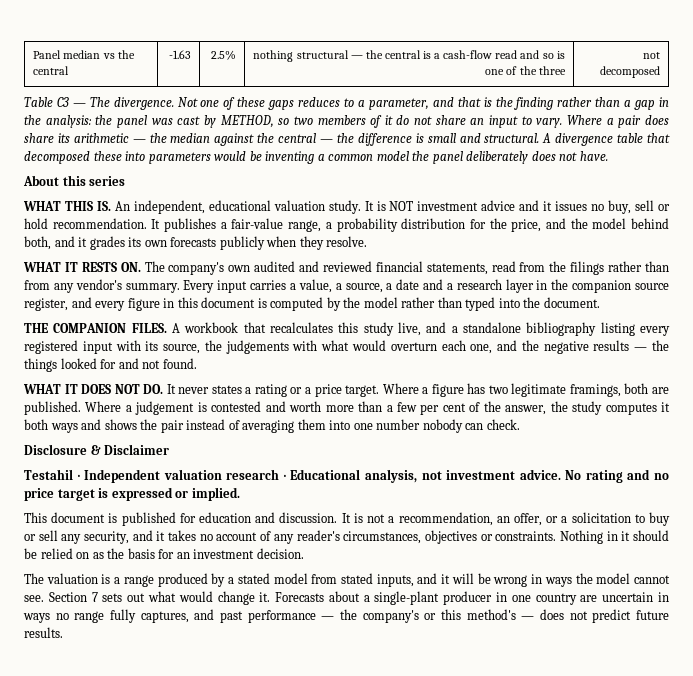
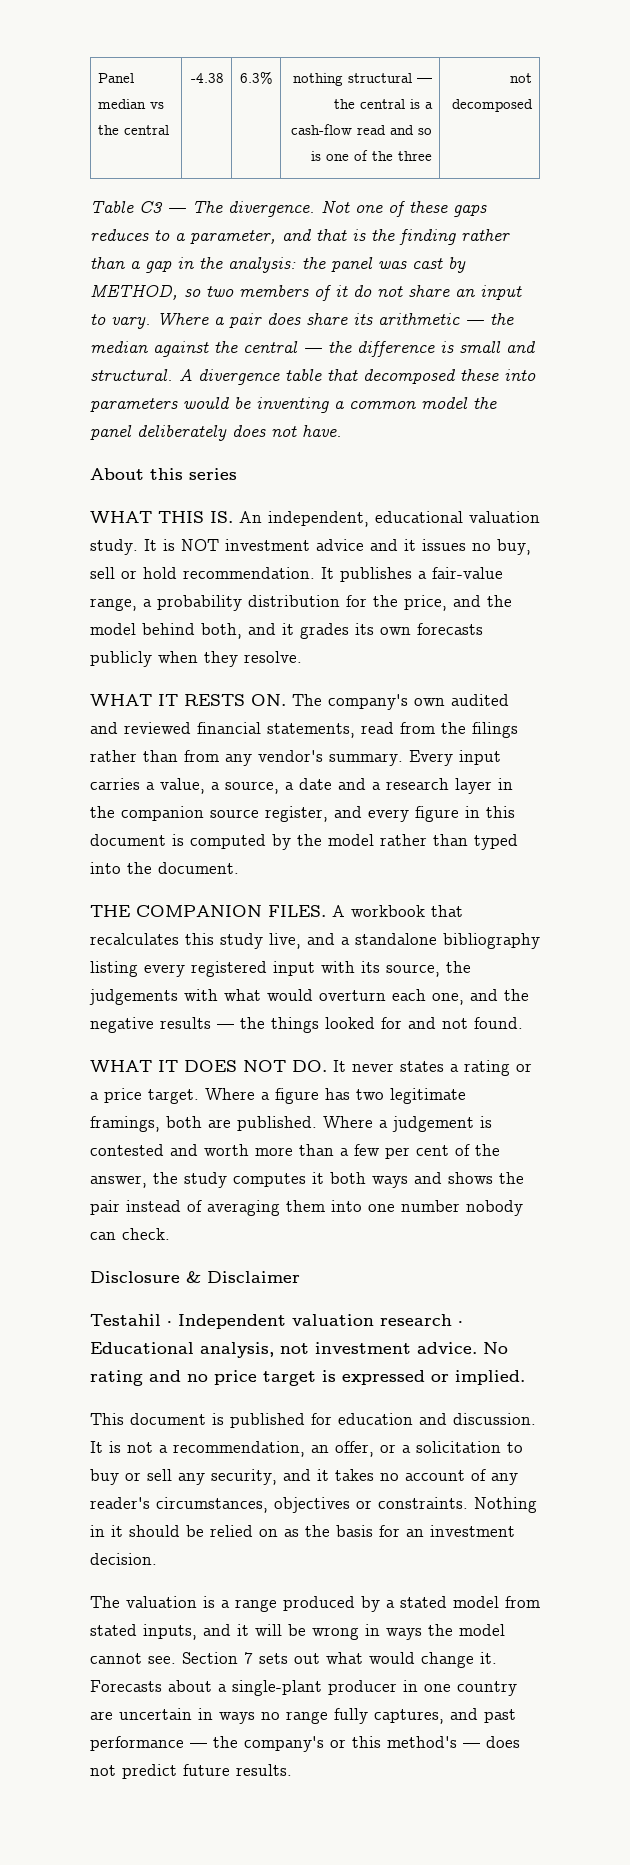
- Panel median vs the central | -1.63 | 2.5% | nothing structural — the central is a cash-flow read and so is one of the three | not decomposed
+ Panel median vs the central | -4.38 | 6.3% | nothing structural — the central is a cash-flow read and so is one of the three | not decomposed

